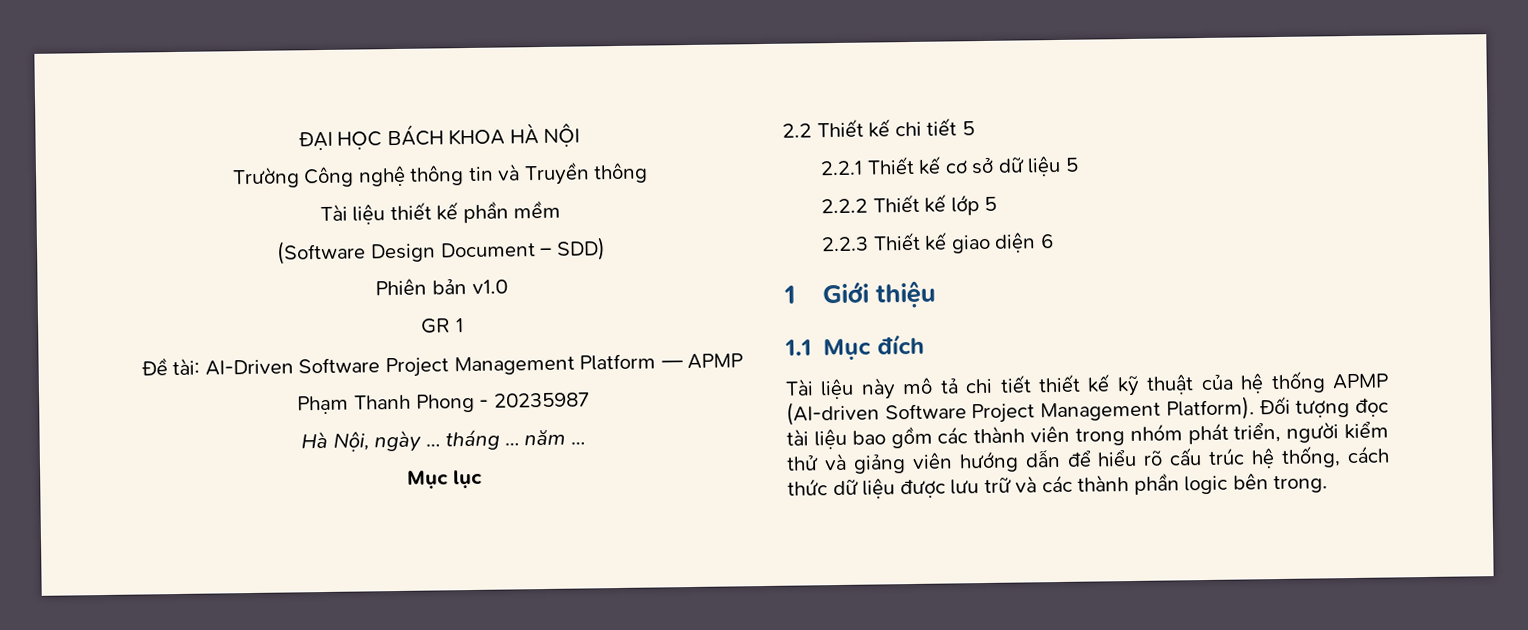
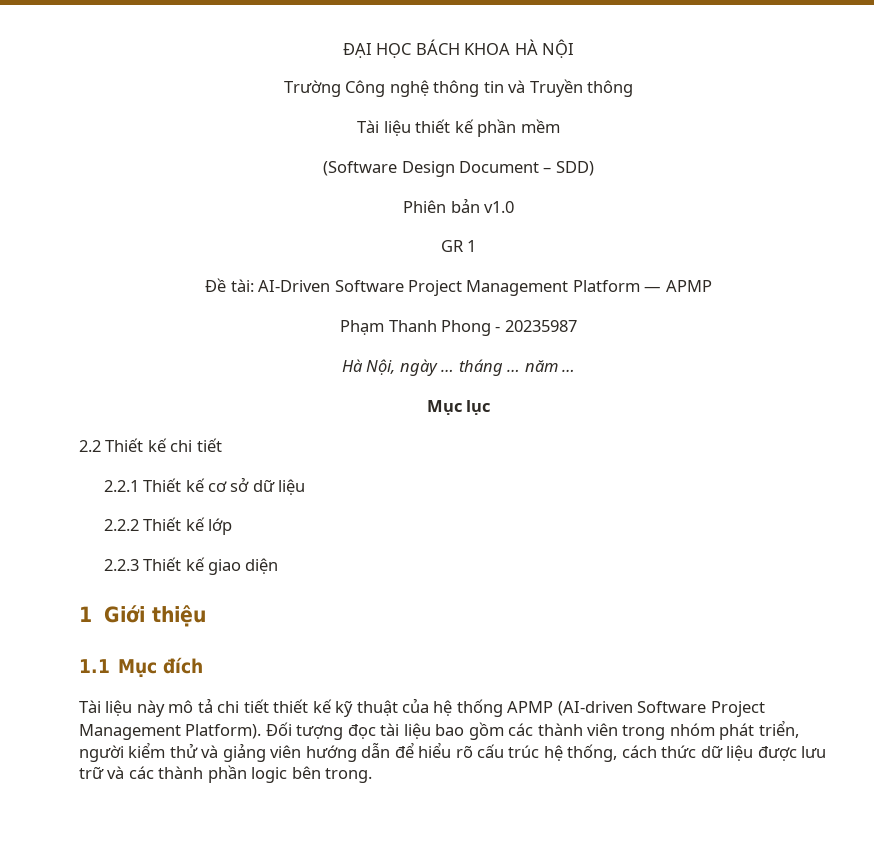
- 2.2 Thiết kế chi tiết 5
+ 2.2 Thiết kế chi tiết
- 2.2.1 Thiết kế cơ sở dữ liệu 5
+ 2.2.1 Thiết kế cơ sở dữ liệu
- 2.2.2 Thiết kế lớp 5
+ 2.2.2 Thiết kế lớp
- 2.2.3 Thiết kế giao diện 6
+ 2.2.3 Thiết kế giao diện

